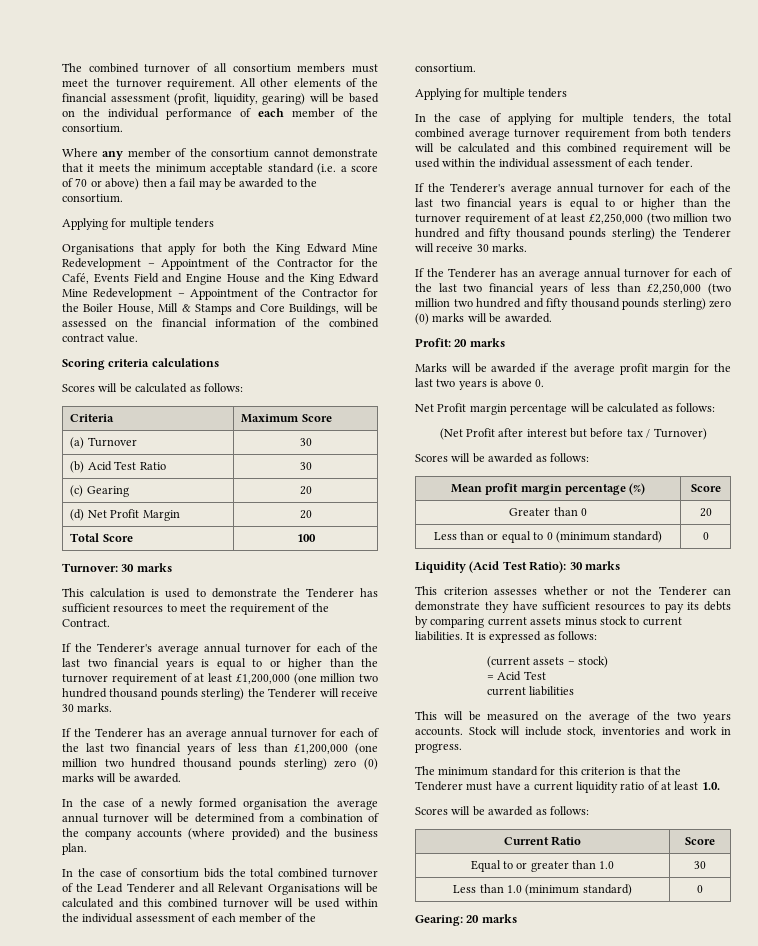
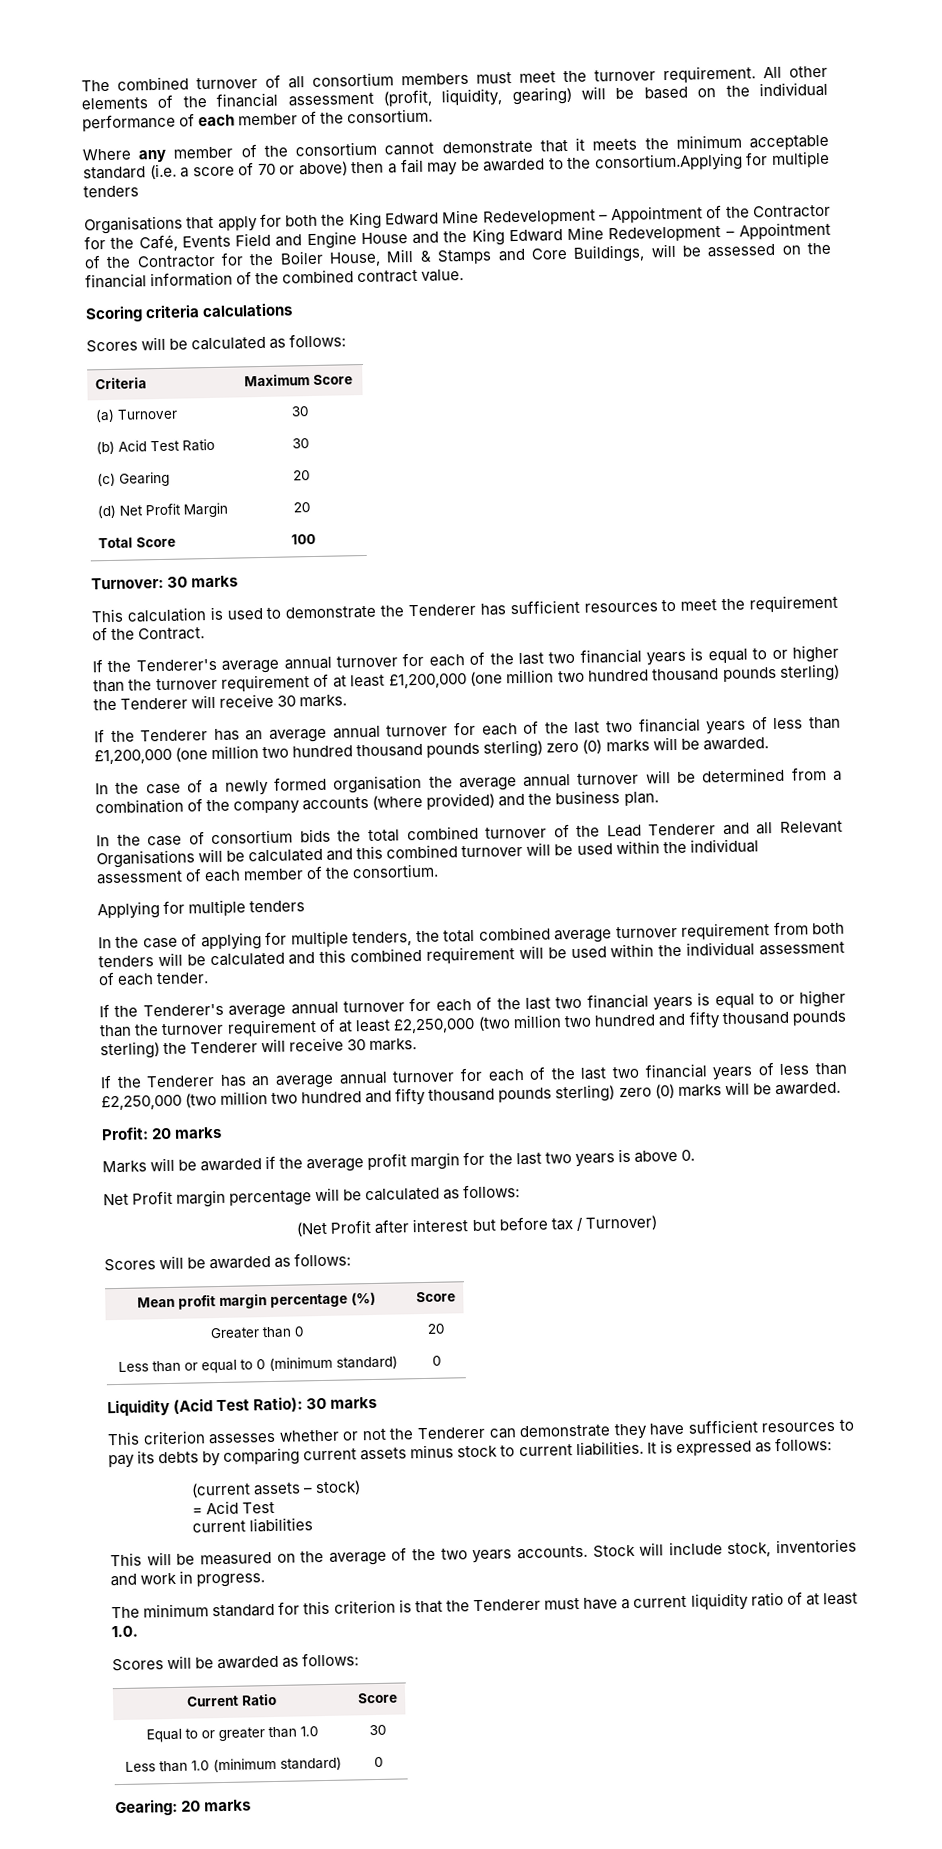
- Where any member of the consortium cannot demonstrate that it meets the minimum acceptable standard (i.e. a score of 70 or above) then a fail may be awarded to the consortium.
- Applying for multiple tenders
+ Where any member of the consortium cannot demonstrate that it meets the minimum acceptable standard (i.e. a score of 70 or above) then a fail may be awarded to the consortium.Applying for multiple tenders

